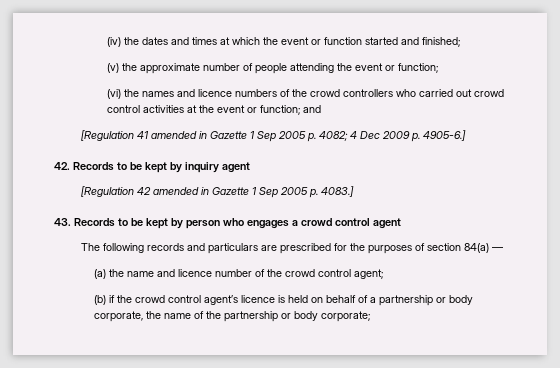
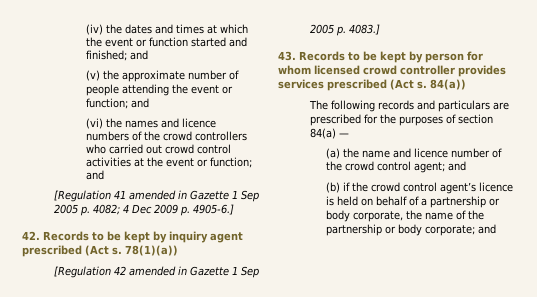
- (iv) the dates and times at which the event or function started and finished;
+ (iv) the dates and times at which the event or function started and finished; and
- (v) the approximate number of people attending the event or function;
+ (v) the approximate number of people attending the event or function; and
- 42. Records to be kept by inquiry agent
+ 42. Records to be kept by inquiry agent prescribed (Act s. 78(1)(a))
- 43. Records to be kept by person who engages a crowd control agent
+ 43. Records to be kept by person for whom licensed crowd controller provides services prescribed (Act s. 84(a))
- (a) the name and licence number of the crowd control agent;
+ (a) the name and licence number of the crowd control agent; and
- (b) if the crowd control agent’s licence is held on behalf of a partnership or body corporate, the name of the partnership or body corporate;
+ (b) if the crowd control agent’s licence is held on behalf of a partnership or body corporate, the name of the partnership or body corporate; and

